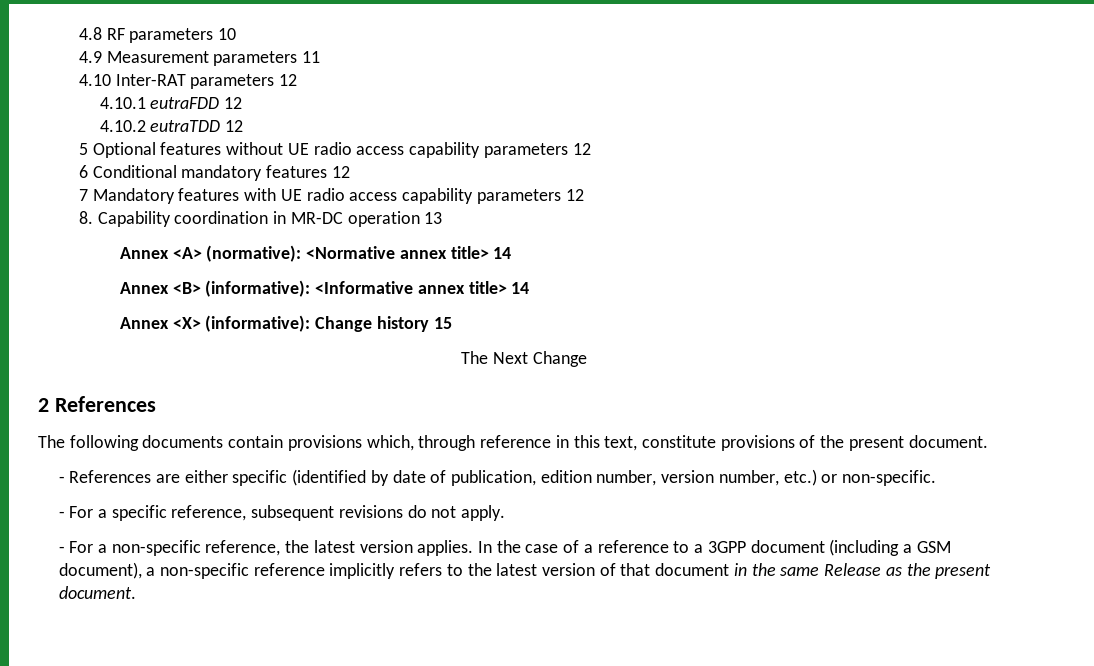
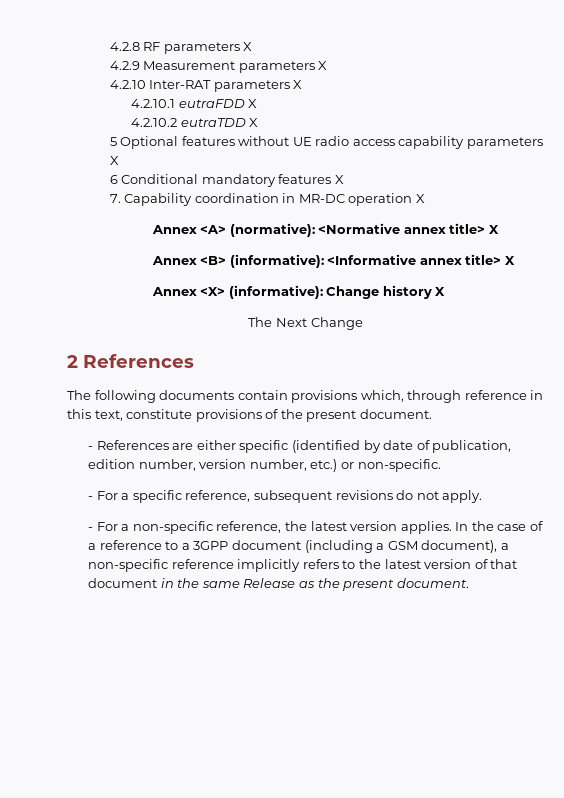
- 4.8 RF parameters 10
- 4.9 Measurement parameters 11
- 4.10 Inter-RAT parameters 12
- 4.10.1 eutraFDD 12
- 4.10.2 eutraTDD 12
+ 4.2.8 RF parameters X
+ 4.2.9 Measurement parameters X
+ 4.2.10 Inter-RAT parameters X
+ 4.2.10.1 eutraFDD X
+ 4.2.10.2 eutraTDD X
- 5 Optional features without UE radio access capability parameters 12
+ 5 Optional features without UE radio access capability parameters X
- 6 Conditional mandatory features 12
- 7 Mandatory features with UE radio access capability parameters 12
- 8. Capability coordination in MR-DC operation 13
+ 6 Conditional mandatory features X
+ 7. Capability coordination in MR-DC operation X
- Annex <A> (normative): <Normative annex title> 14
+ Annex <A> (normative): <Normative annex title> X
- Annex <B> (informative): <Informative annex title> 14
+ Annex <B> (informative): <Informative annex title> X
- Annex <X> (informative): Change history 15
+ Annex <X> (informative): Change history X

